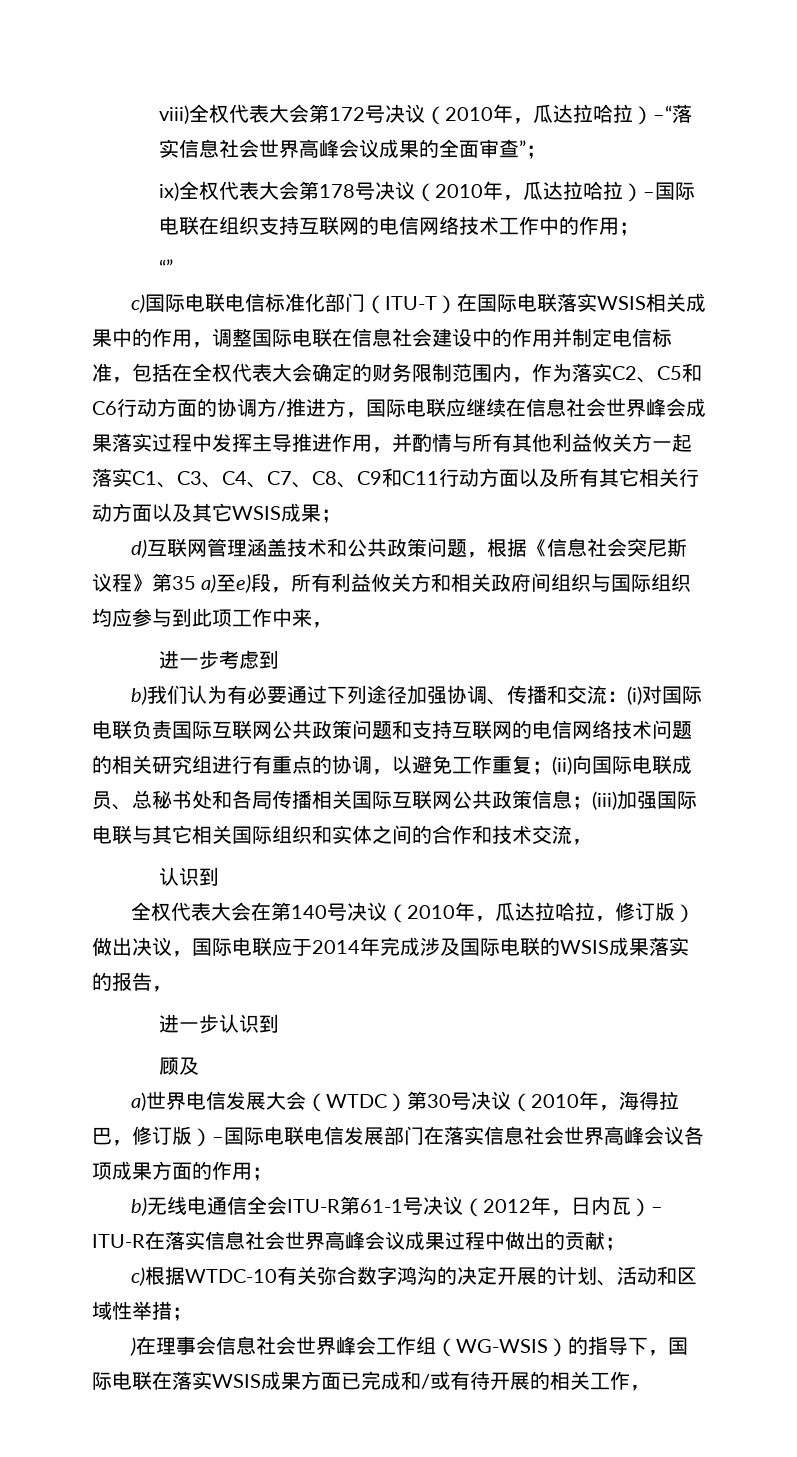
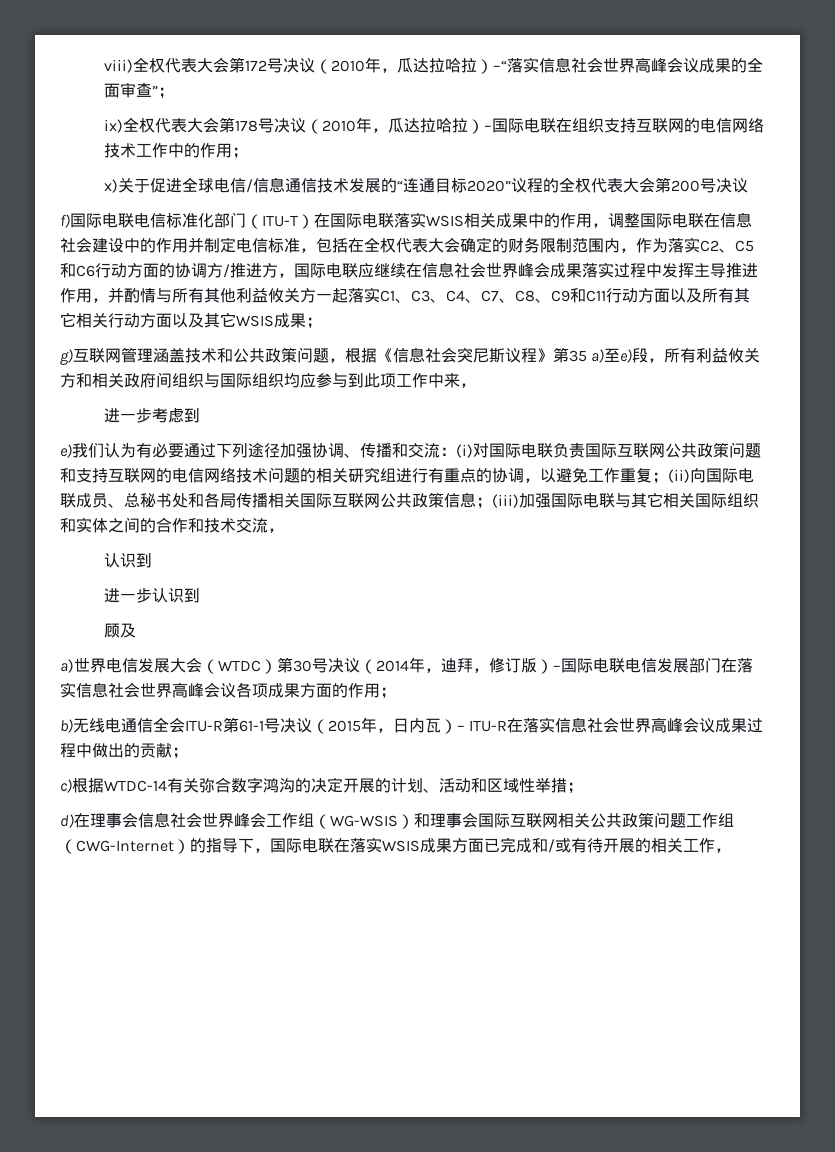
- “”
- c)国际电联电信标准化部门（ITU-T）在国际电联落实WSIS相关成果中的作用，调整国际电联在信息社会建设中的作用并制定电信标准，包括在全权代表大会确定的财务限制范围内，作为落实C2、C5和C6行动方面的协调方/推进方，国际电联应继续在信息社会世界峰会成果落实过程中发挥主导推进作用，并酌情与所有其他利益攸关方一起落实C1、C3、C4、C7、C8、C9和C11行动方面以及所有其它相关行动方面以及其它WSIS成果；
+ x)关于促进全球电信/信息通信技术发展的“连通目标2020”议程的全权代表大会第200号决议
+ f)国际电联电信标准化部门（ITU-T）在国际电联落实WSIS相关成果中的作用，调整国际电联在信息社会建设中的作用并制定电信标准，包括在全权代表大会确定的财务限制范围内，作为落实C2、C5和C6行动方面的协调方/推进方，国际电联应继续在信息社会世界峰会成果落实过程中发挥主导推进作用，并酌情与所有其他利益攸关方一起落实C1、C3、C4、C7、C8、C9和C11行动方面以及所有其它相关行动方面以及其它WSIS成果；
- d)互联网管理涵盖技术和公共政策问题，根据《信息社会突尼斯议程》第35 a)至e)段，所有利益攸关方和相关政府间组织与国际组织均应参与到此项工作中来，
+ g)互联网管理涵盖技术和公共政策问题，根据《信息社会突尼斯议程》第35 a)至e)段，所有利益攸关方和相关政府间组织与国际组织均应参与到此项工作中来，
- b)我们认为有必要通过下列途径加强协调、传播和交流：
+ e)我们认为有必要通过下列途径加强协调、传播和交流：
- 全权代表大会在第140号决议（2010年，瓜达拉哈拉，修订版）做出决议，国际电联应于2014年完成涉及国际电联的WSIS成果落实的报告，
- a)世界电信发展大会（WTDC）第30号决议（2010年，海得拉巴，修订版）–国际电联电信发展部门在落实信息社会世界高峰会议各项成果方面的作用；
+ a)世界电信发展大会（WTDC）第30号决议（2014年，迪拜，修订版）–国际电联电信发展部门在落实信息社会世界高峰会议各项成果方面的作用；
- b)无线电通信全会ITU-R第61-1号决议（2012年，日内瓦）– ITU-R在落实信息社会世界高峰会议成果过程中做出的贡献；
+ b)无线电通信全会ITU-R第61-1号决议（2015年，日内瓦）– ITU-R在落实信息社会世界高峰会议成果过程中做出的贡献；
- c)根据WTDC-10有关弥合数字鸿沟的决定开展的计划、活动和区域性举措；
+ c)根据WTDC-14有关弥合数字鸿沟的决定开展的计划、活动和区域性举措；
- )在理事会信息社会世界峰会工作组（WG-WSIS）的指导下，国际电联在落实WSIS成果方面已完成和/或有待开展的相关工作，
+ d)在理事会信息社会世界峰会工作组（WG-WSIS）和理事会国际互联网相关公共政策问题工作组（CWG-Internet）的指导下，国际电联在落实WSIS成果方面已完成和/或有待开展的相关工作，

